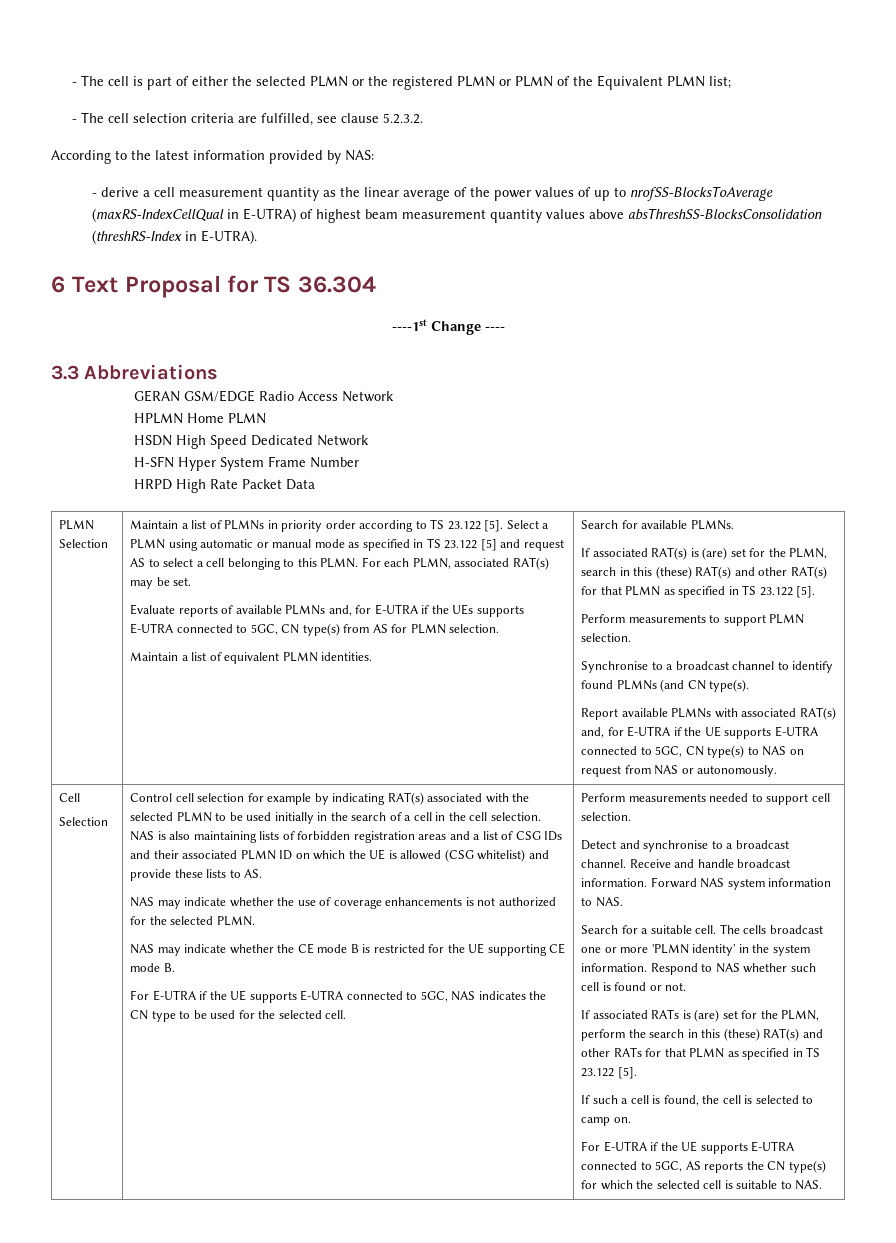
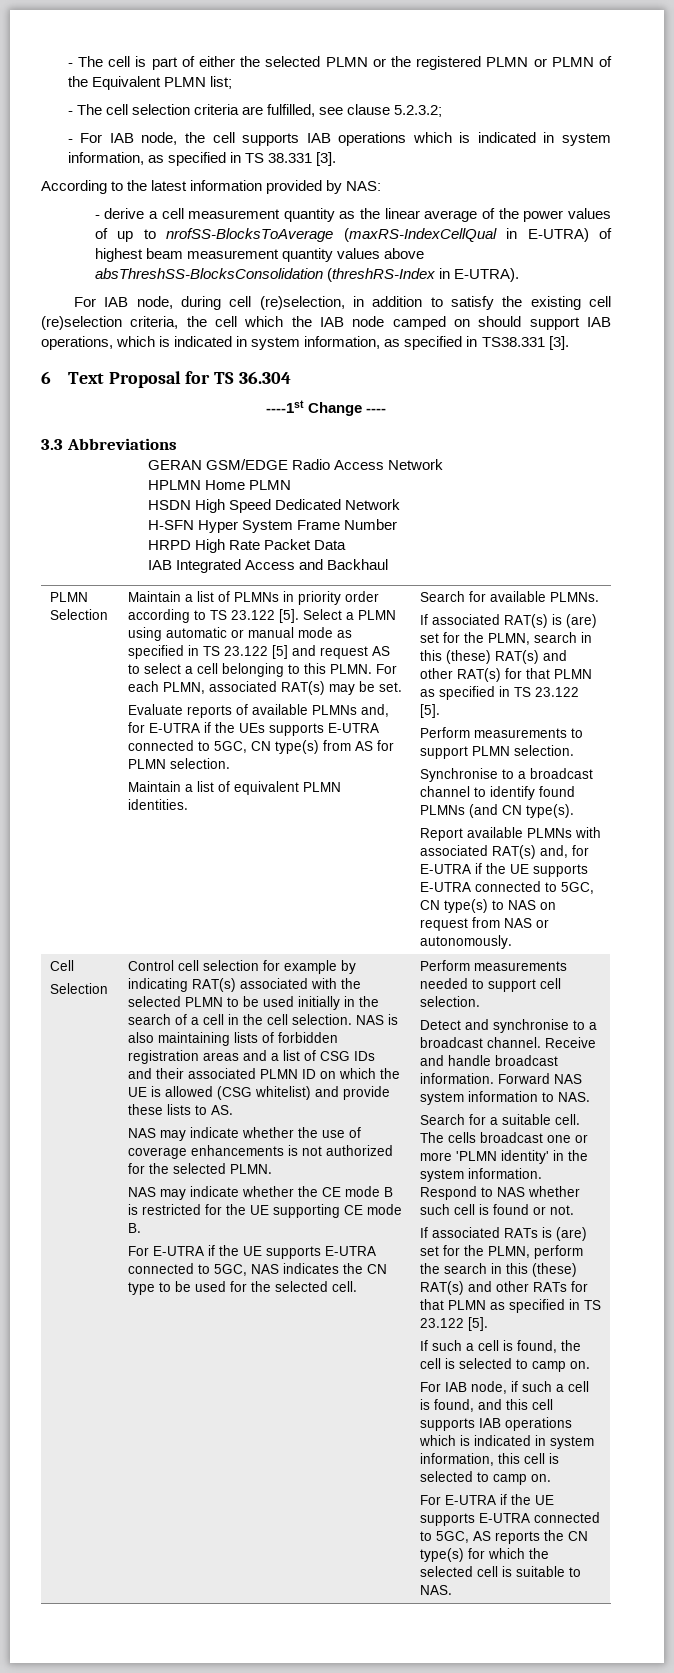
- - The cell selection criteria are fulfilled, see clause 5.2.3.2.
+ - The cell selection criteria are fulfilled, see clause 5.2.3.2;
+ - For IAB node, the cell supports IAB operations which is indicated in system information, as specified in TS 38.331 [3].
+ For IAB node, during cell (re)selection, in addition to satisfy the existing cell (re)selection criteria, the cell which the IAB node camped on should support IAB operations, which is indicated in system information, as specified in TS38.331 [3].
+ IAB Integrated Access and Backhaul
+ For IAB node, if such a cell is found, and this cell supports IAB operations which is indicated in system information, this cell is selected to camp on.

